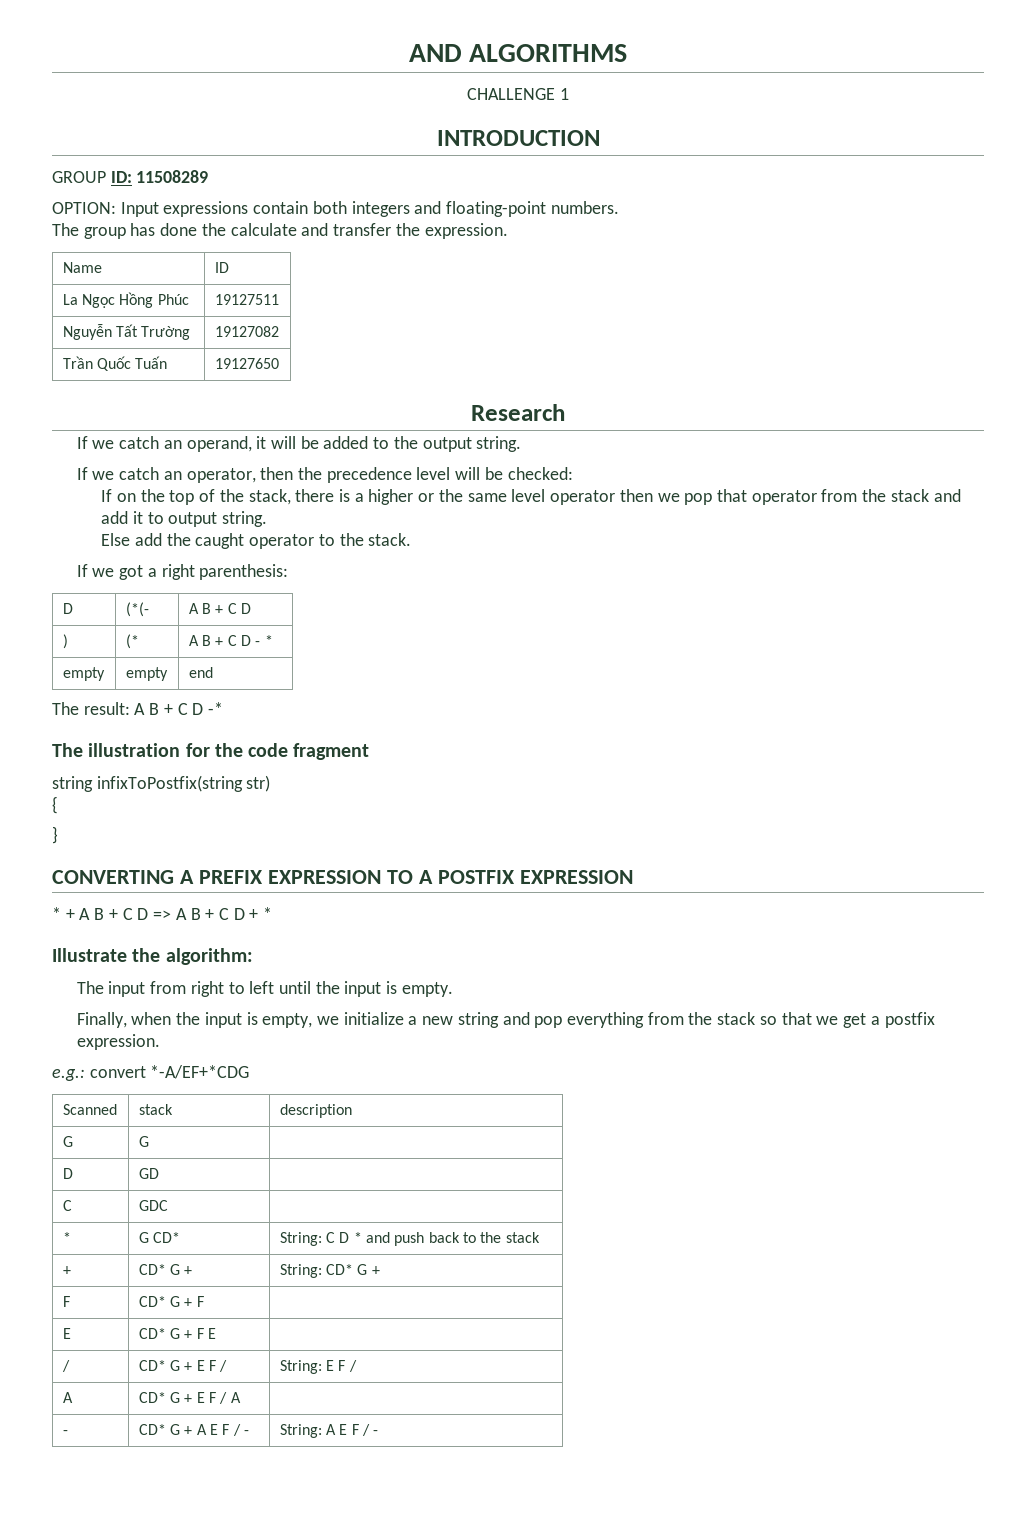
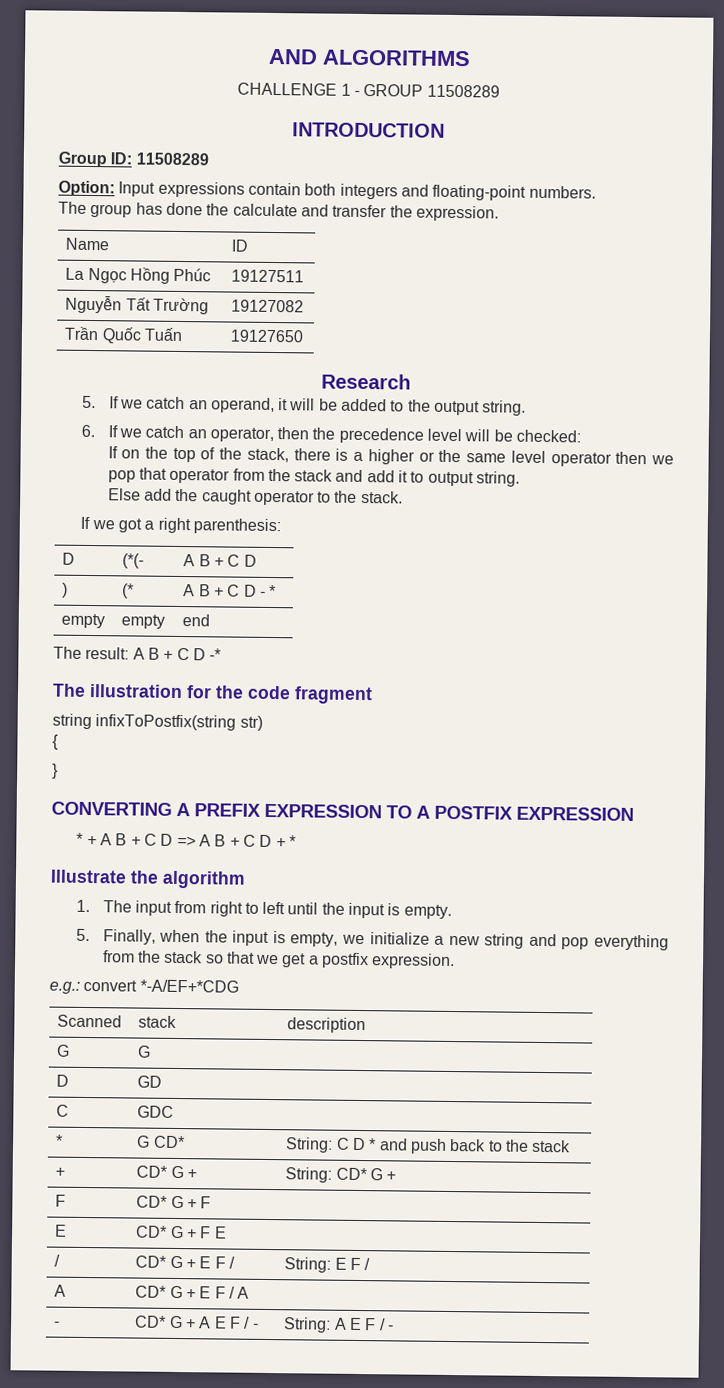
- CHALLENGE 1
+ CHALLENGE 1 - GROUP 11508289
- GROUP ID: 11508289
+ Group ID: 11508289
- OPTION: Input expressions contain both integers and floating-point numbers.
+ Option: Input expressions contain both integers and floating-point numbers.
- If we catch an operand, it will be added to the output string.
+ 5. If we catch an operand, it will be added to the output string.
- If we catch an operator, then the precedence level will be checked:
+ 6. If we catch an operator, then the precedence level will be checked:
- Illustrate the algorithm:
- The input from right to left until the input is empty.
+ Illustrate the algorithm
+ 1. The input from right to left until the input is empty.
- Finally, when the input is empty, we initialize a new string and pop everything from the stack so that we get a postfix expression.
+ 5. Finally, when the input is empty, we initialize a new string and pop everything from the stack so that we get a postfix expression.

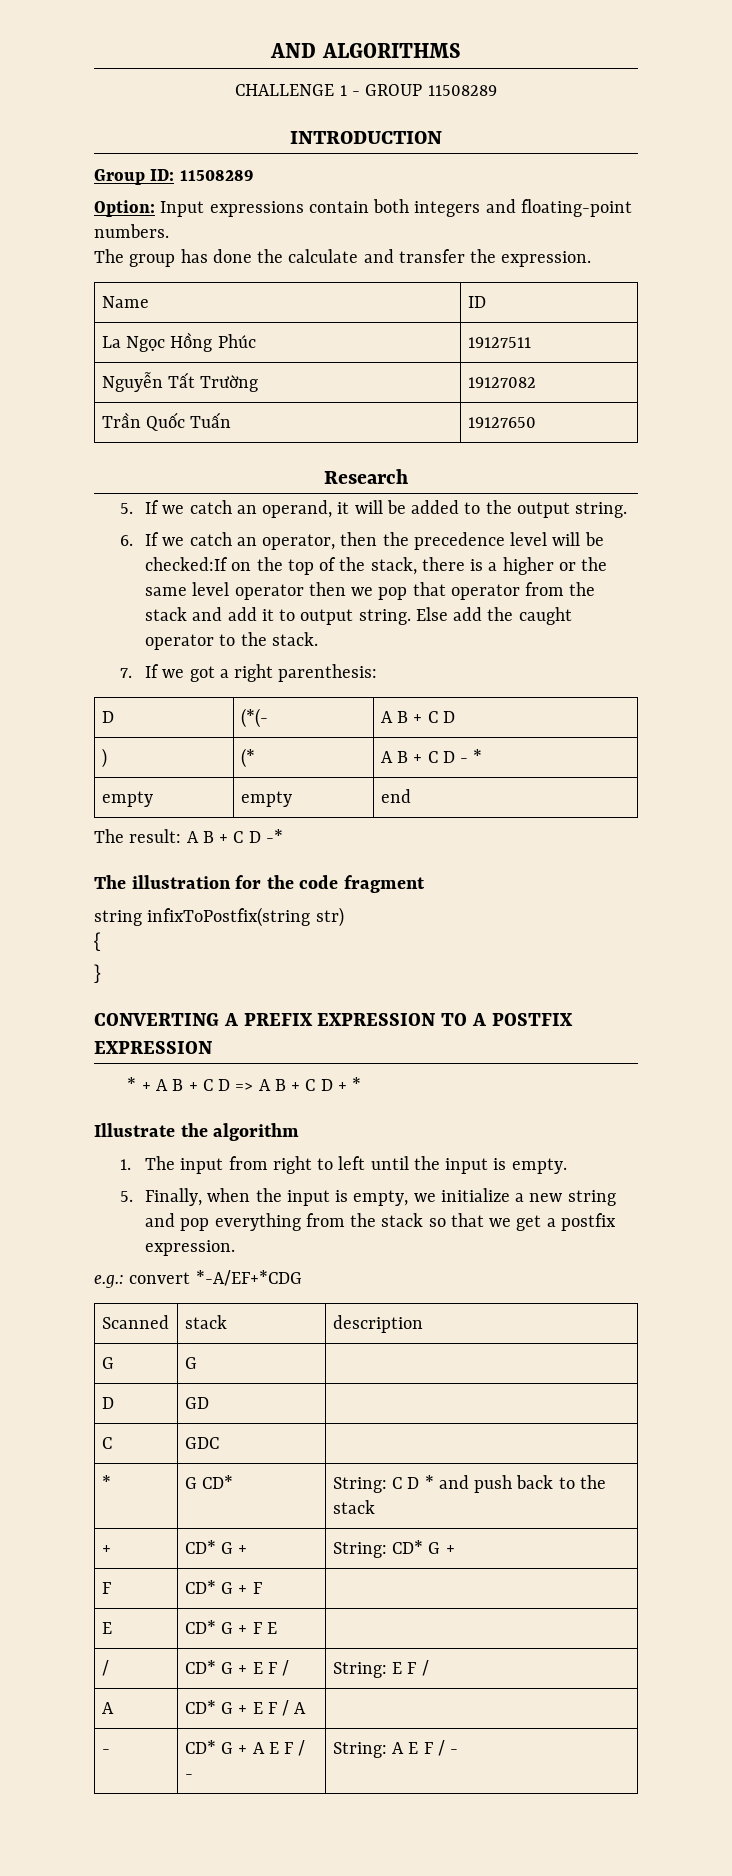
- 6. If we catch an operator, then the precedence level will be checked:
- If on the top of the stack, there is a higher or the same level operator then we pop that operator from the stack and add it to output string.
- Else add the caught operator to the stack.
+ 6. If we catch an operator, then the precedence level will be checked:If on the top of the stack, there is a higher or the same level operator then we pop that operator from the stack and add it to output string. Else add the caught operator to the stack.
- If we got a right parenthesis:
+ 7. If we got a right parenthesis:

